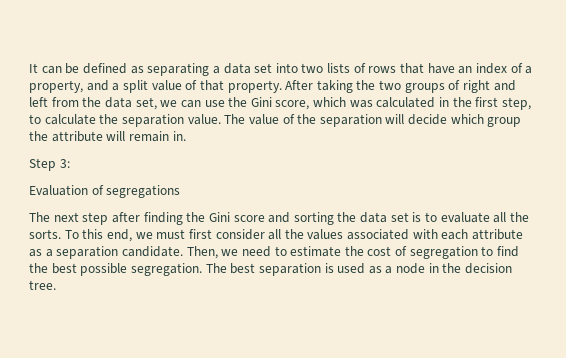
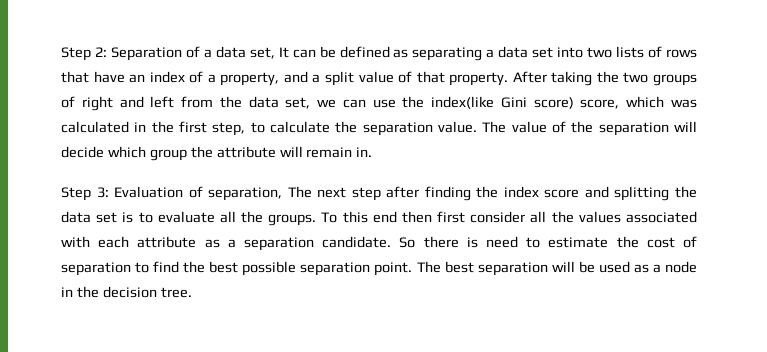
- It can be defined as separating a data set into two lists of rows that have an index of a property, and a split value of that property.
+ Step 2: Separation of a data set, It can be defined as separating a data set into two lists of rows that have an index of a property, and a split value of that property.
- After taking the two groups of right and left from the data set, we can use the Gini score, which was calculated in the first step, to calculate the separation value.
+ After taking the two groups of right and left from the data set, we can use the index(like Gini score) score, which was calculated in the first step, to calculate the separation value.
- Step 3:
- Evaluation of segregations
- The next step after finding the Gini score and sorting the data set is to evaluate all the sorts.
+ Step 3: Evaluation of separation, The next step after finding the index score and splitting the data set is to evaluate all the groups.
- To this end, we must first consider all the values associated with each attribute as a separation candidate.
+ To this end then first consider all the values associated with each attribute as a separation candidate.
- Then, we need to estimate the cost of segregation to find the best possible segregation.
+ So there is need to estimate the cost of separation to find the best possible separation point.
- The best separation is used as a node in the decision tree.
+ The best separation will be used as a node in the decision tree.

